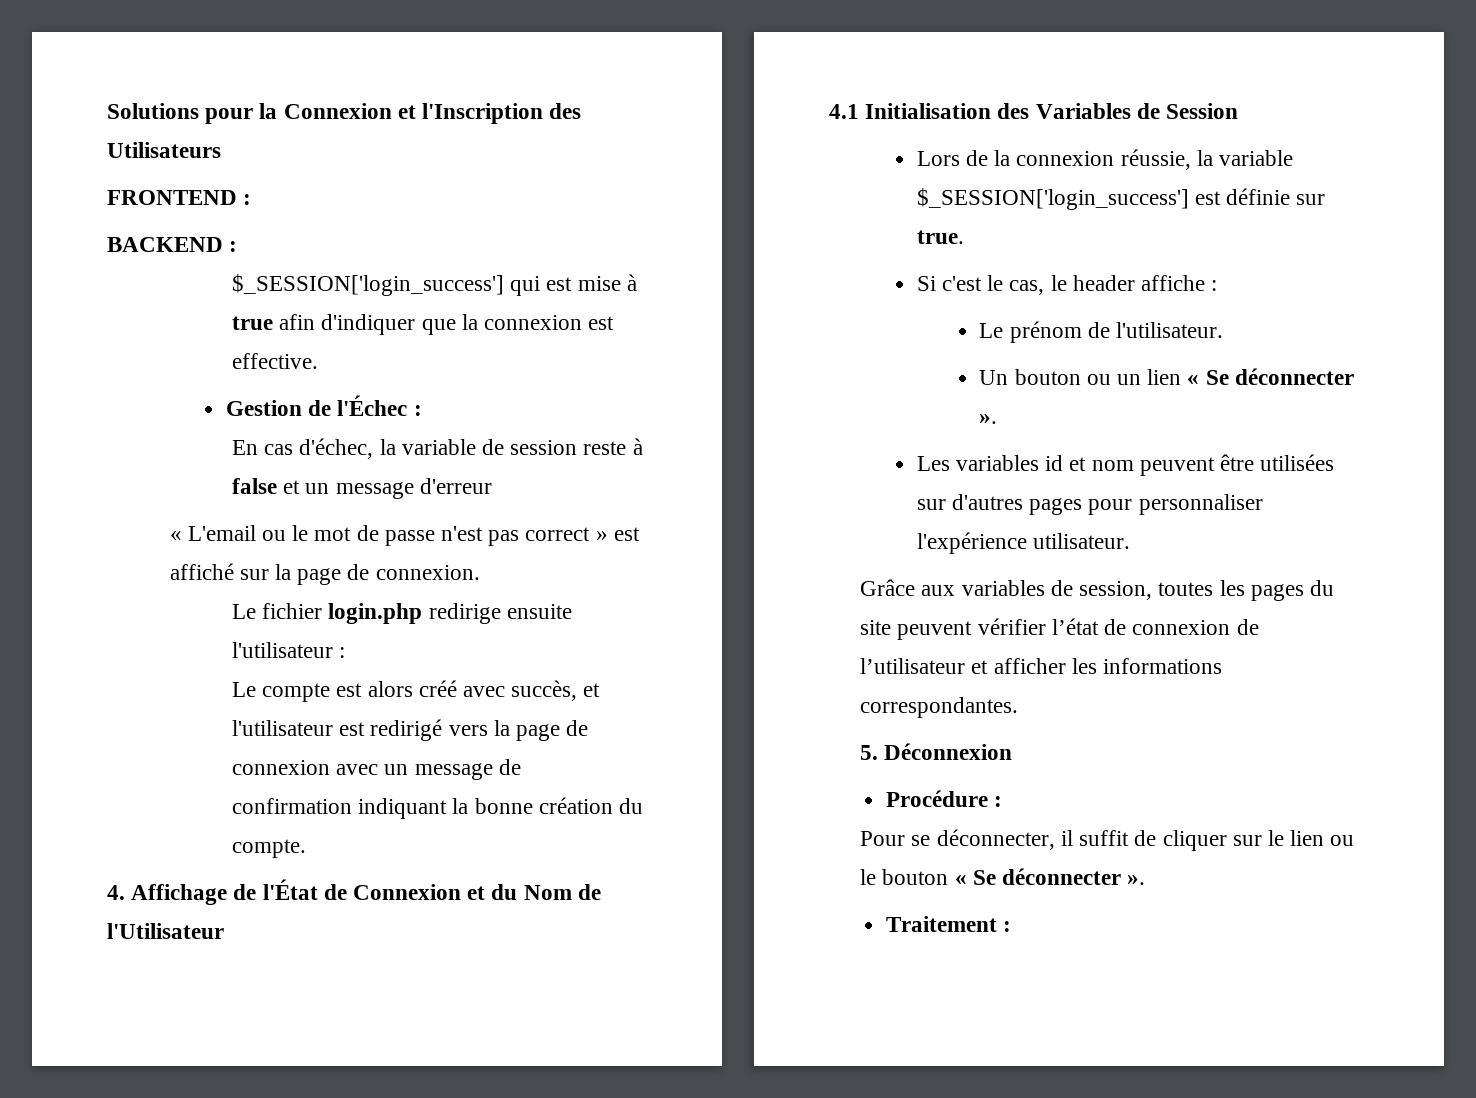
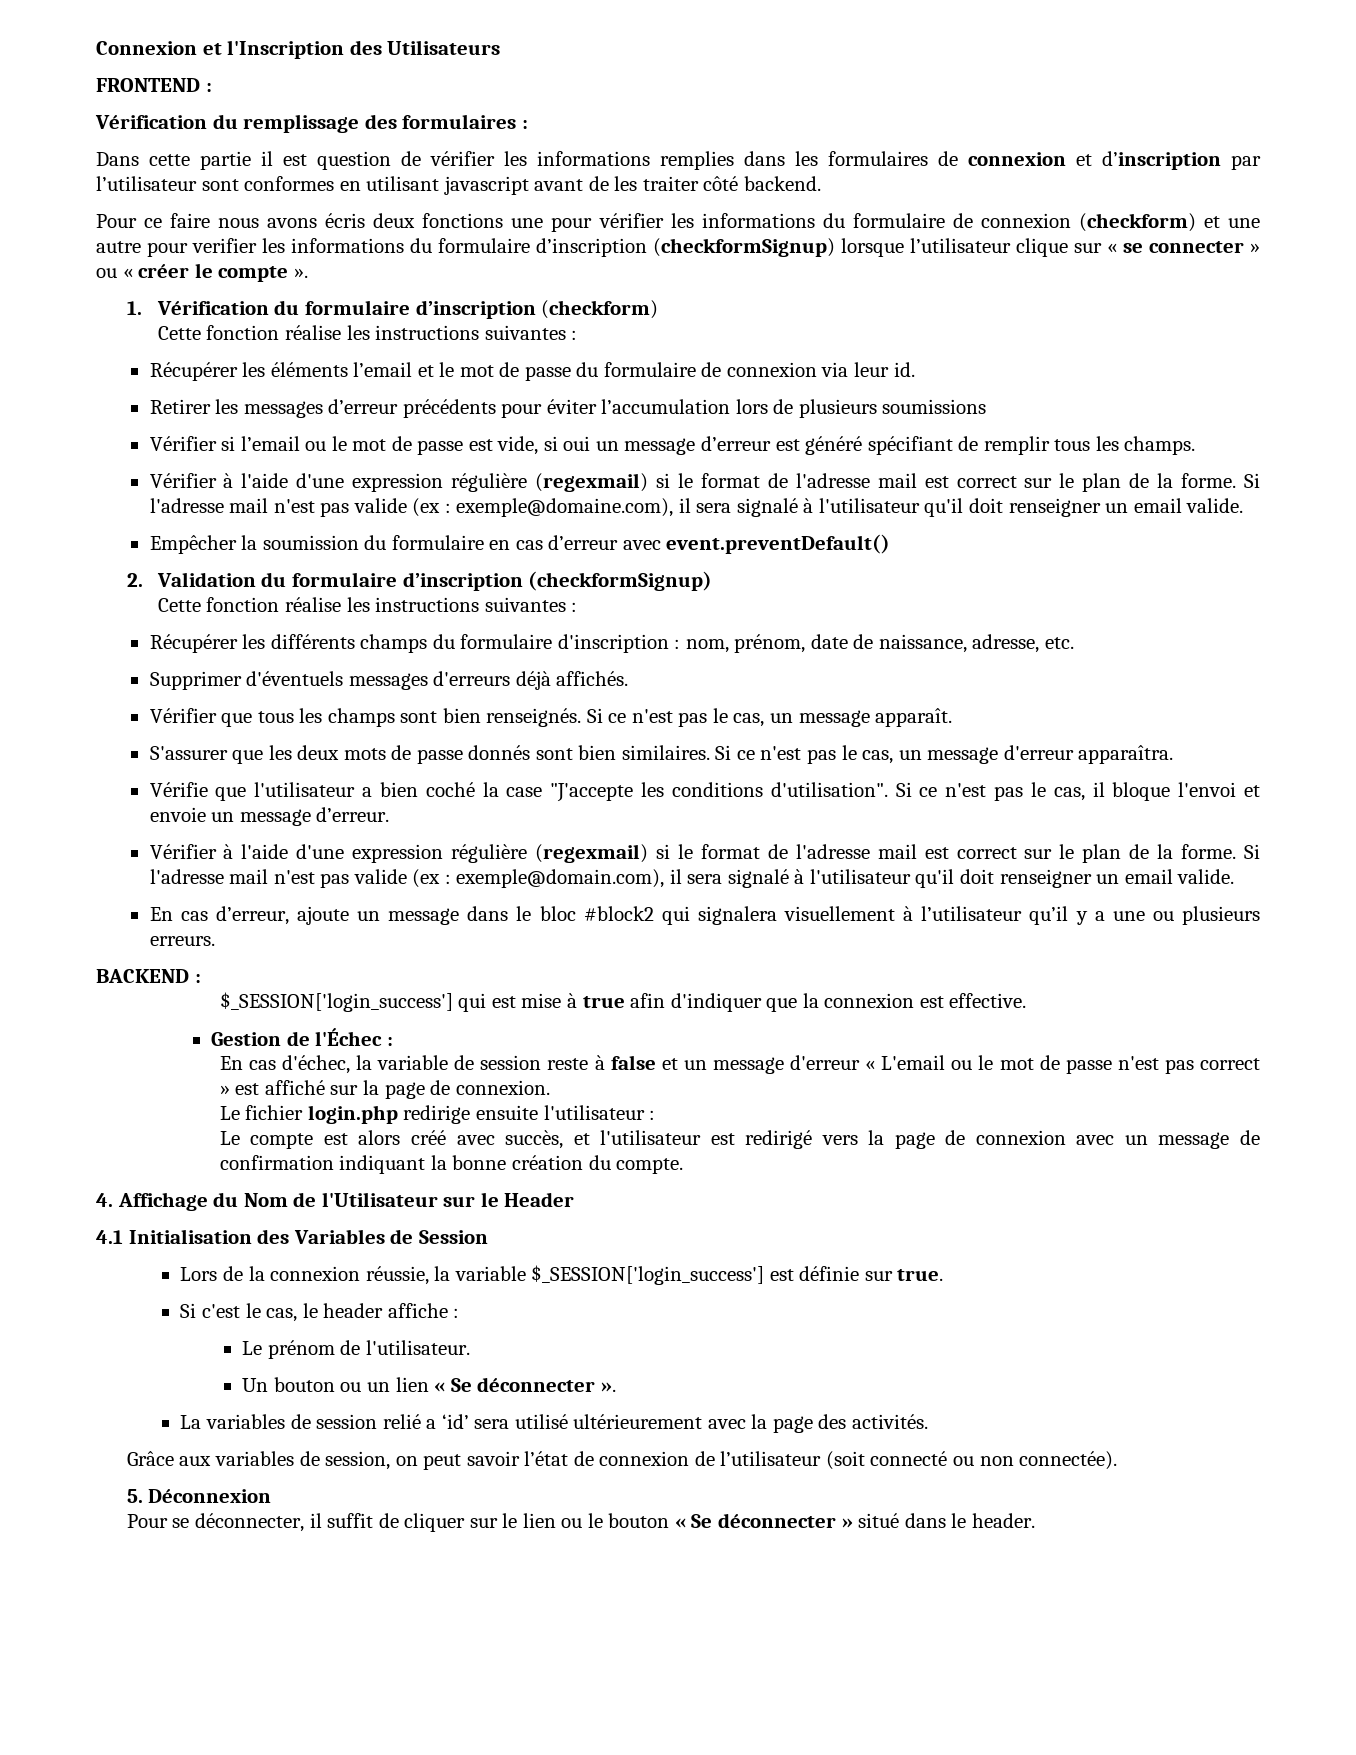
- Solutions pour la Connexion et l'Inscription des Utilisateurs
+ Connexion et l'Inscription des Utilisateurs
+ Vérification du remplissage des formulaires :
+ Dans cette partie il est question de vérifier les informations remplies dans les formulaires de connexion et d’inscription par l’utilisateur sont conformes en utilisant javascript avant de les traiter côté backend.
+ Pour ce faire nous avons écris deux fonctions une pour vérifier les informations du formulaire de connexion (checkform) et une autre pour verifier les informations du formulaire d’inscription (checkformSignup) lorsque l’utilisateur clique sur « se connecter » ou « créer le compte ».
+ 1. Vérification du formulaire d’inscription (checkform)
+ Cette fonction réalise les instructions suivantes :
+ Récupérer les éléments l’email et le mot de passe du formulaire de connexion via leur id.
+ Retirer les messages d’erreur précédents pour éviter l’accumulation lors de plusieurs soumissions
+ Vérifier si l’email ou le mot de passe est vide, si oui un message d’erreur est généré spécifiant de remplir tous les champs.
+ Vérifier à l'aide d'une expression régulière (regexmail) si le format de l'adresse mail est correct sur le plan de la forme. Si l'adresse mail n'est pas valide (ex : exemple@domaine.com), il sera signalé à l'utilisateur qu'il doit renseigner un email valide.
+ Empêcher la soumission du formulaire en cas d’erreur avec event.preventDefault()
+ 2. Validation du formulaire d’inscription (checkformSignup)
+ Cette fonction réalise les instructions suivantes :
+ Récupérer les différents champs du formulaire d'inscription : nom, prénom, date de naissance, adresse, etc.
+ Supprimer d'éventuels messages d'erreurs déjà affichés.
+ Vérifier que tous les champs sont bien renseignés. Si ce n'est pas le cas, un message apparaît.
+ S'assurer que les deux mots de passe donnés sont bien similaires. Si ce n'est pas le cas, un message d'erreur apparaîtra.
+ Vérifie que l'utilisateur a bien coché la case "J'accepte les conditions d'utilisation". Si ce n'est pas le cas, il bloque l'envoi et envoie un message d’erreur.
+ Vérifier à l'aide d'une expression régulière (regexmail) si le format de l'adresse mail est correct sur le plan de la forme. Si l'adresse mail n'est pas valide (ex : exemple@domain.com), il sera signalé à l'utilisateur qu'il doit renseigner un email valide.
+ En cas d’erreur, ajoute un message dans le bloc #block2 qui signalera visuellement à l’utilisateur qu’il y a une ou plusieurs erreurs.
- En cas d'échec, la variable de session reste à false et un message d'erreur
- « L'email ou le mot de passe n'est pas correct » est affiché sur la page de connexion.
+ En cas d'échec, la variable de session reste à false et un message d'erreur « L'email ou le mot de passe n'est pas correct » est affiché sur la page de connexion.
- 4. Affichage de l'État de Connexion et du Nom de l'Utilisateur
+ 4. Affichage du Nom de l'Utilisateur sur le Header
- Les variables id et nom peuvent être utilisées sur d'autres pages pour personnaliser l'expérience utilisateur.
+ La variables de session relié a ‘id’ sera utilisé ultérieurement avec la page des activités.
- Grâce aux variables de session, toutes les pages du site peuvent vérifier l’état de connexion de l’utilisateur et afficher les informations correspondantes.
+ Grâce aux variables de session, on peut savoir l’état de connexion de l’utilisateur (soit connecté ou non connectée).
- Procédure :
- Pour se déconnecter, il suffit de cliquer sur le lien ou le bouton « Se déconnecter ».
- Traitement :
+ Pour se déconnecter, il suffit de cliquer sur le lien ou le bouton « Se déconnecter » situé dans le header.

